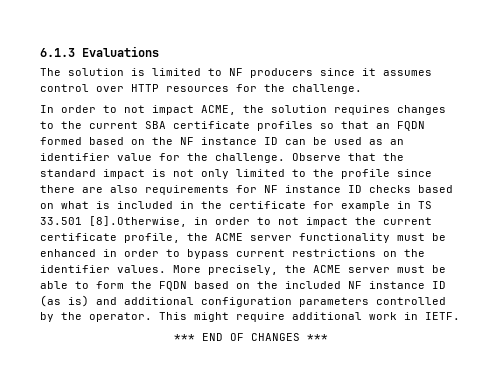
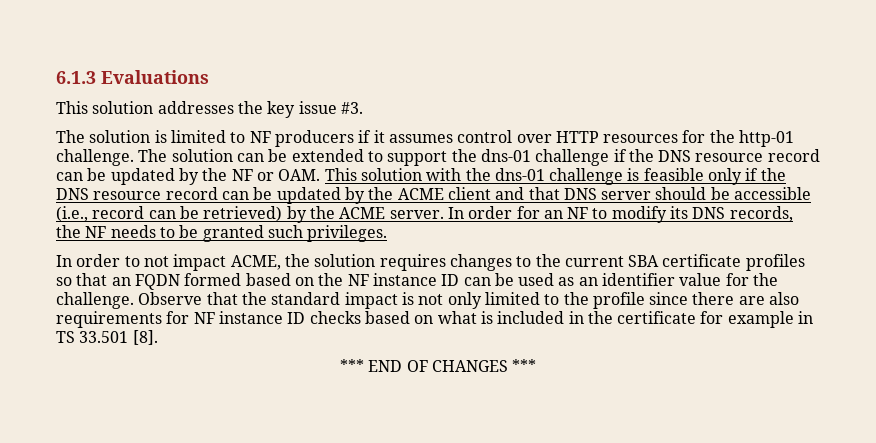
+ This solution addresses the key issue #3.
- The solution is limited to NF producers since it assumes control over HTTP resources for the challenge.
+ The solution is limited to NF producers if it assumes control over HTTP resources for the http-01 challenge. The solution can be extended to support the dns-01 challenge if the DNS resource record can be updated by the NF or OAM. This solution with the dns-01 challenge is feasible only if the DNS resource record can be updated by the ACME client and that DNS server should be accessible (i.e., record can be retrieved) by the ACME server. In order for an NF to modify its DNS records, the NF needs to be granted such privileges.
- Observe that the standard impact is not only limited to the profile since there are also requirements for NF instance ID checks based on what is included in the certificate for example in TS 33.501 [8].Otherwise, in order to not impact the current certificate profile, the ACME server functionality must be enhanced in order to bypass current restrictions on the identifier values. More precisely, the ACME server must be able to form the FQDN based on the included NF instance ID (as is) and additional configuration parameters controlled by the operator. This might require additional work in IETF.
+ Observe that the standard impact is not only limited to the profile since there are also requirements for NF instance ID checks based on what is included in the certificate for example in TS 33.501 [8].

